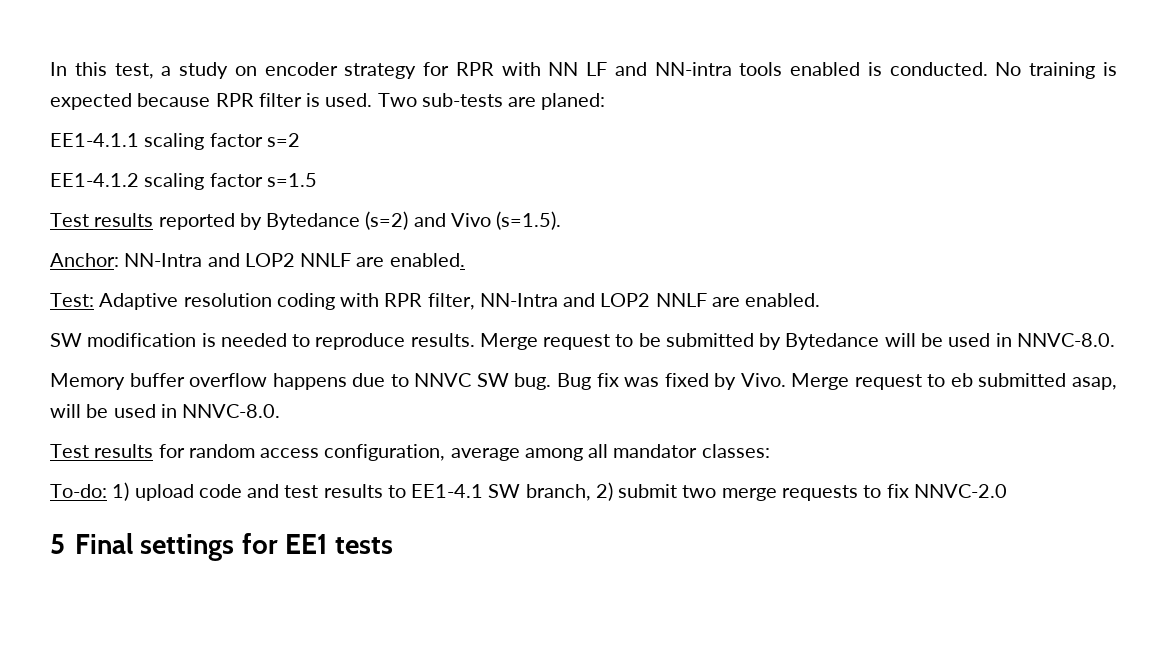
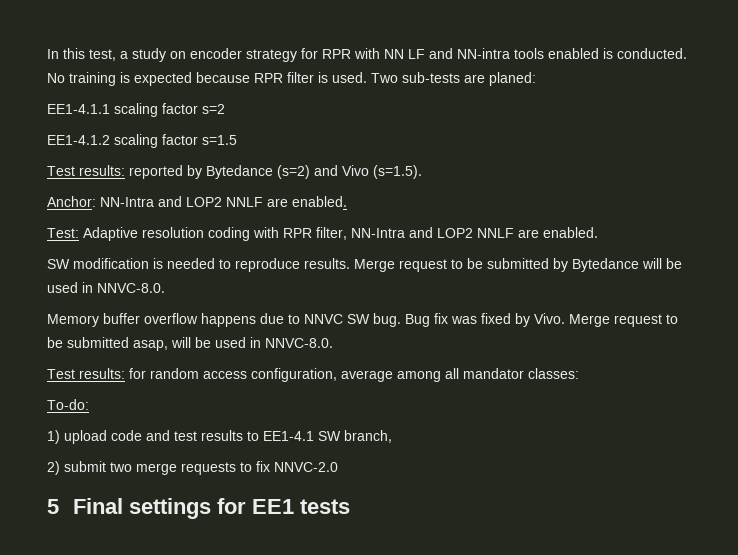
- Test results reported by Bytedance (s=2) and Vivo (s=1.5).
+ Test results: reported by Bytedance (s=2) and Vivo (s=1.5).
- Merge request to eb submitted asap, will be used in NNVC-8.0.
+ Merge request to be submitted asap, will be used in NNVC-8.0.
- Test results for random access configuration, average among all mandator classes:
+ Test results: for random access configuration, average among all mandator classes:
- To-do: 1) upload code and test results to EE1-4.1 SW branch, 2) submit two merge requests to fix NNVC-2.0
+ To-do:
+ 1) upload code and test results to EE1-4.1 SW branch,
+ 2) submit two merge requests to fix NNVC-2.0

